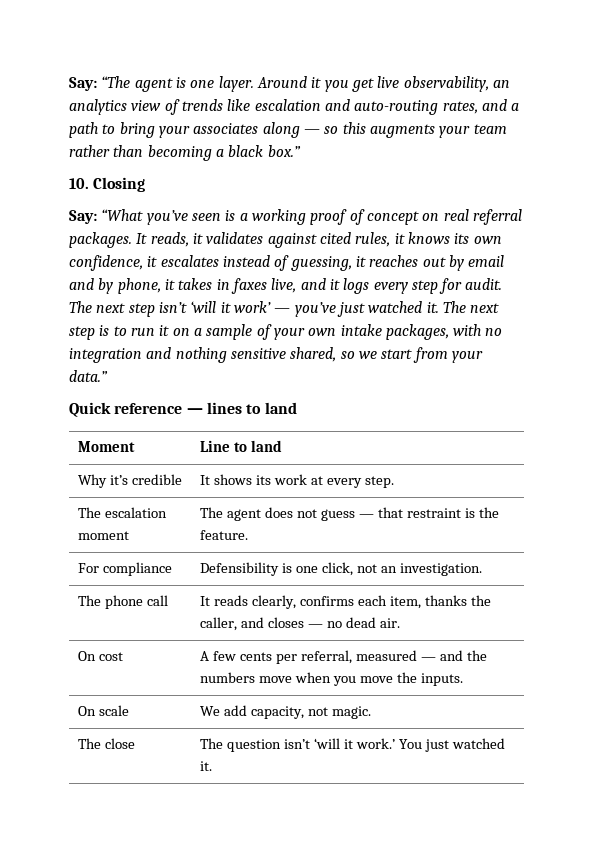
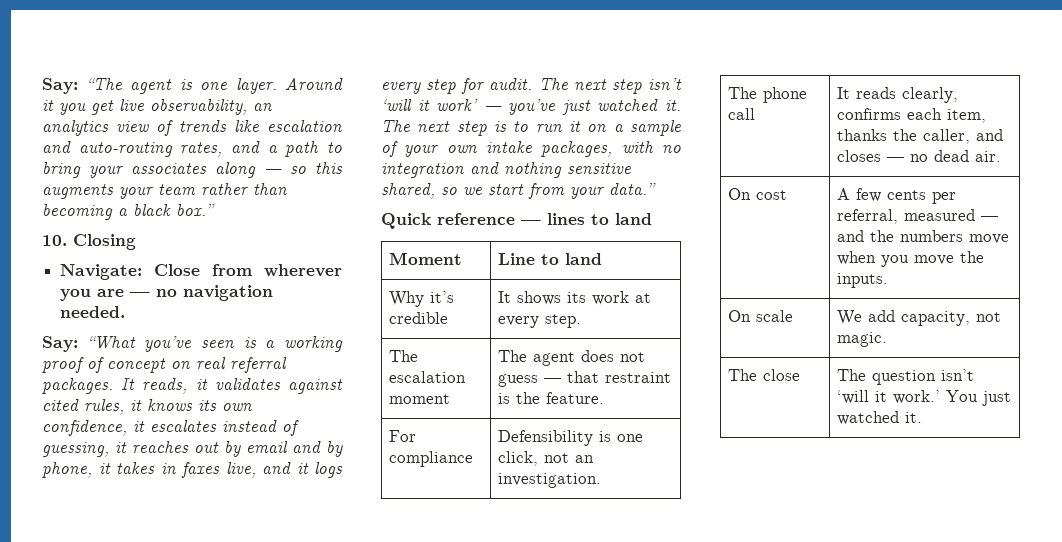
+ Navigate: Close from wherever you are — no navigation needed.

